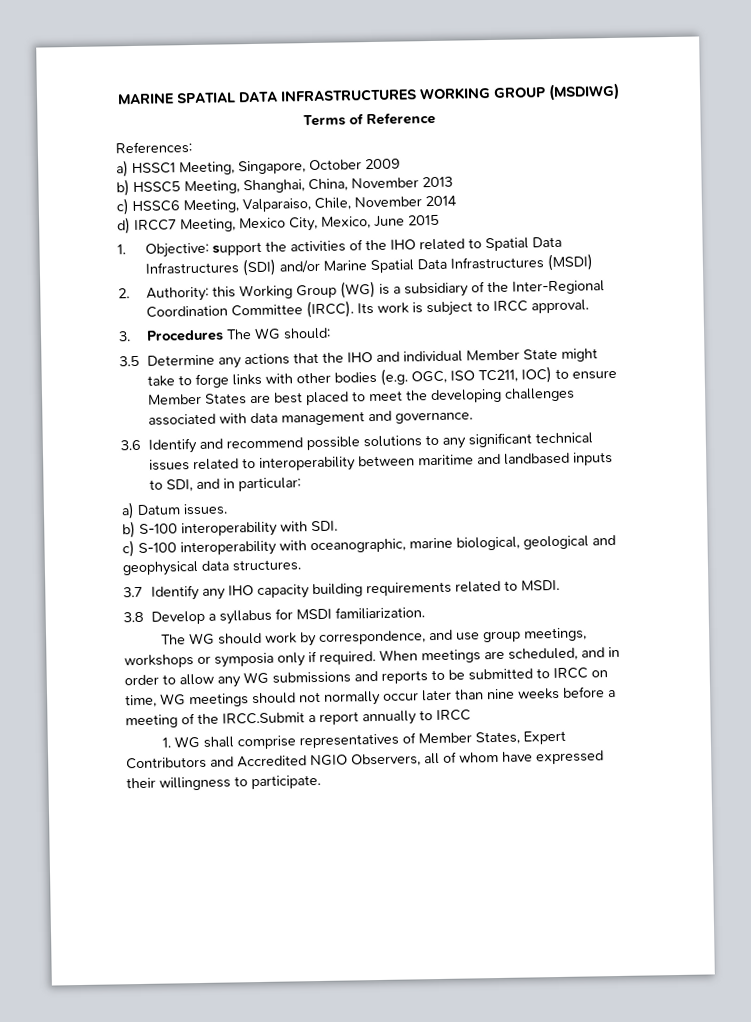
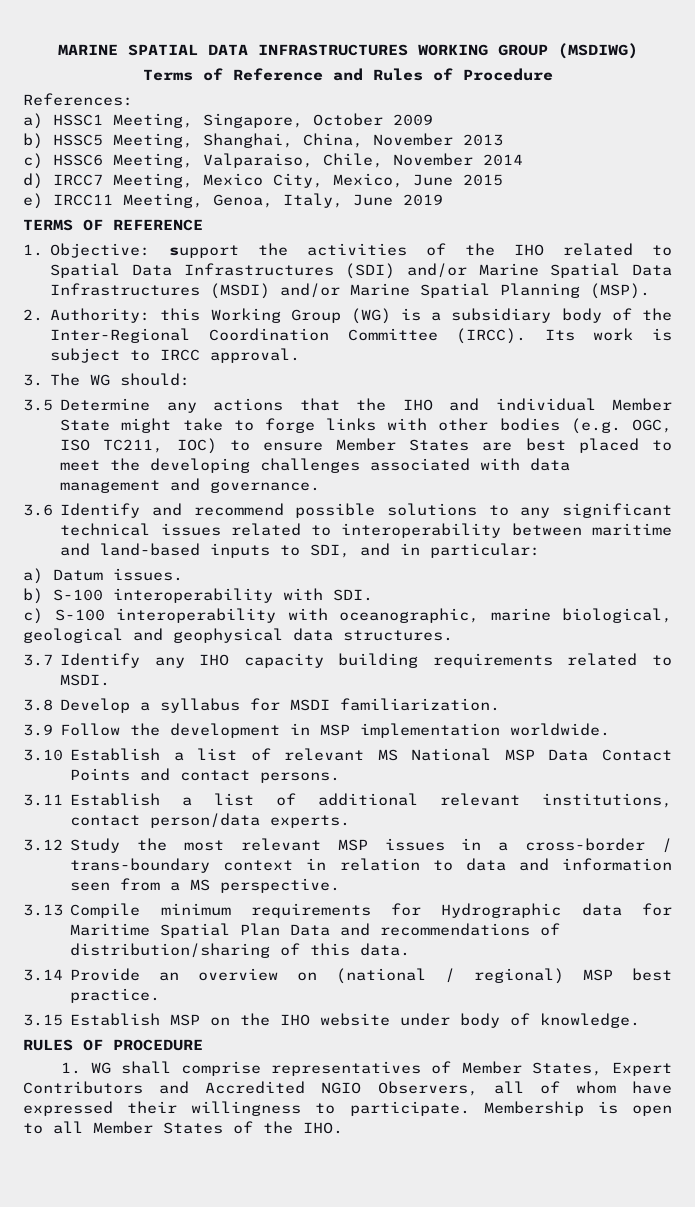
- Terms of Reference
+ Terms of Reference and Rules of Procedure
+ e) IRCC11 Meeting, Genoa, Italy, June 2019
+ TERMS OF REFERENCE
- 1. Objective: support the activities of the IHO related to Spatial Data Infrastructures (SDI) and/or Marine Spatial Data Infrastructures (MSDI)
+ 1. Objective: support the activities of the IHO related to Spatial Data Infrastructures (SDI) and/or Marine Spatial Data Infrastructures (MSDI) and/or Marine Spatial Planning (MSP).
- 2. Authority: this Working Group (WG) is a subsidiary of the Inter-Regional Coordination Committee (IRCC).
+ 2. Authority: this Working Group (WG) is a subsidiary body of the Inter-Regional Coordination Committee (IRCC).
- 3. Procedures The WG should:
+ 3. The WG should:
- 3.6 Identify and recommend possible solutions to any significant technical issues related to interoperability between maritime and landbased inputs to SDI, and in particular:
+ 3.6 Identify and recommend possible solutions to any significant technical issues related to interoperability between maritime and land-based inputs to SDI, and in particular:
- The WG should work by correspondence, and use group meetings, workshops or symposia only if required. When meetings are scheduled, and in order to allow any WG submissions and reports to be submitted to IRCC on time, WG meetings should not normally occur later than nine weeks before a meeting of the IRCC.Submit a report annually to IRCC
+ 3.9 Follow the development in MSP implementation worldwide.
+ 3.10 Establish a list of relevant MS National MSP Data Contact Points and contact persons.
+ 3.11 Establish a list of additional relevant institutions, contact person/data experts.
+ 3.12 Study the most relevant MSP issues in a cross-border / trans-boundary context in relation to data and information seen from a MS perspective.
+ 3.13 Compile minimum requirements for Hydrographic data for Maritime Spatial Plan Data and recommendations of distribution/sharing of this data.
+ 3.14 Provide an overview on (national / regional) MSP best practice.
+ 3.15 Establish MSP on the IHO website under body of knowledge.
+ RULES OF PROCEDURE
+ Membership is open to all Member States of the IHO.

